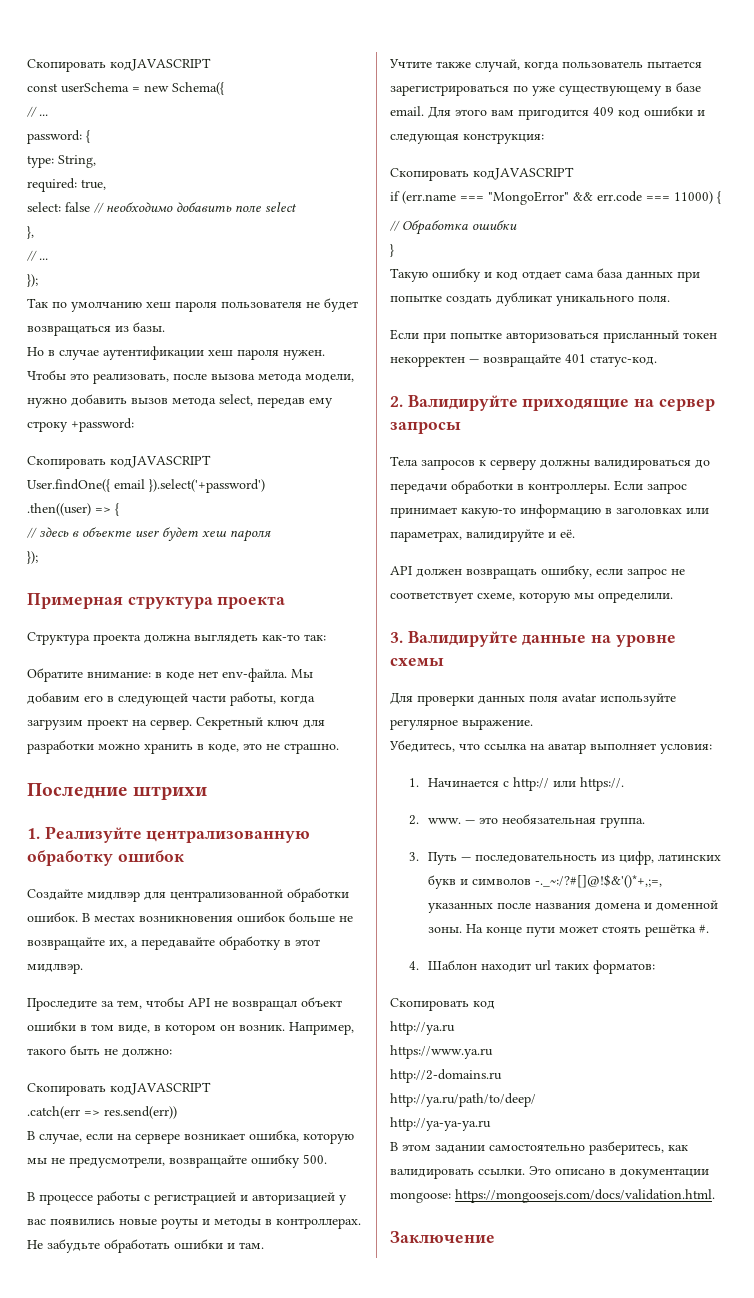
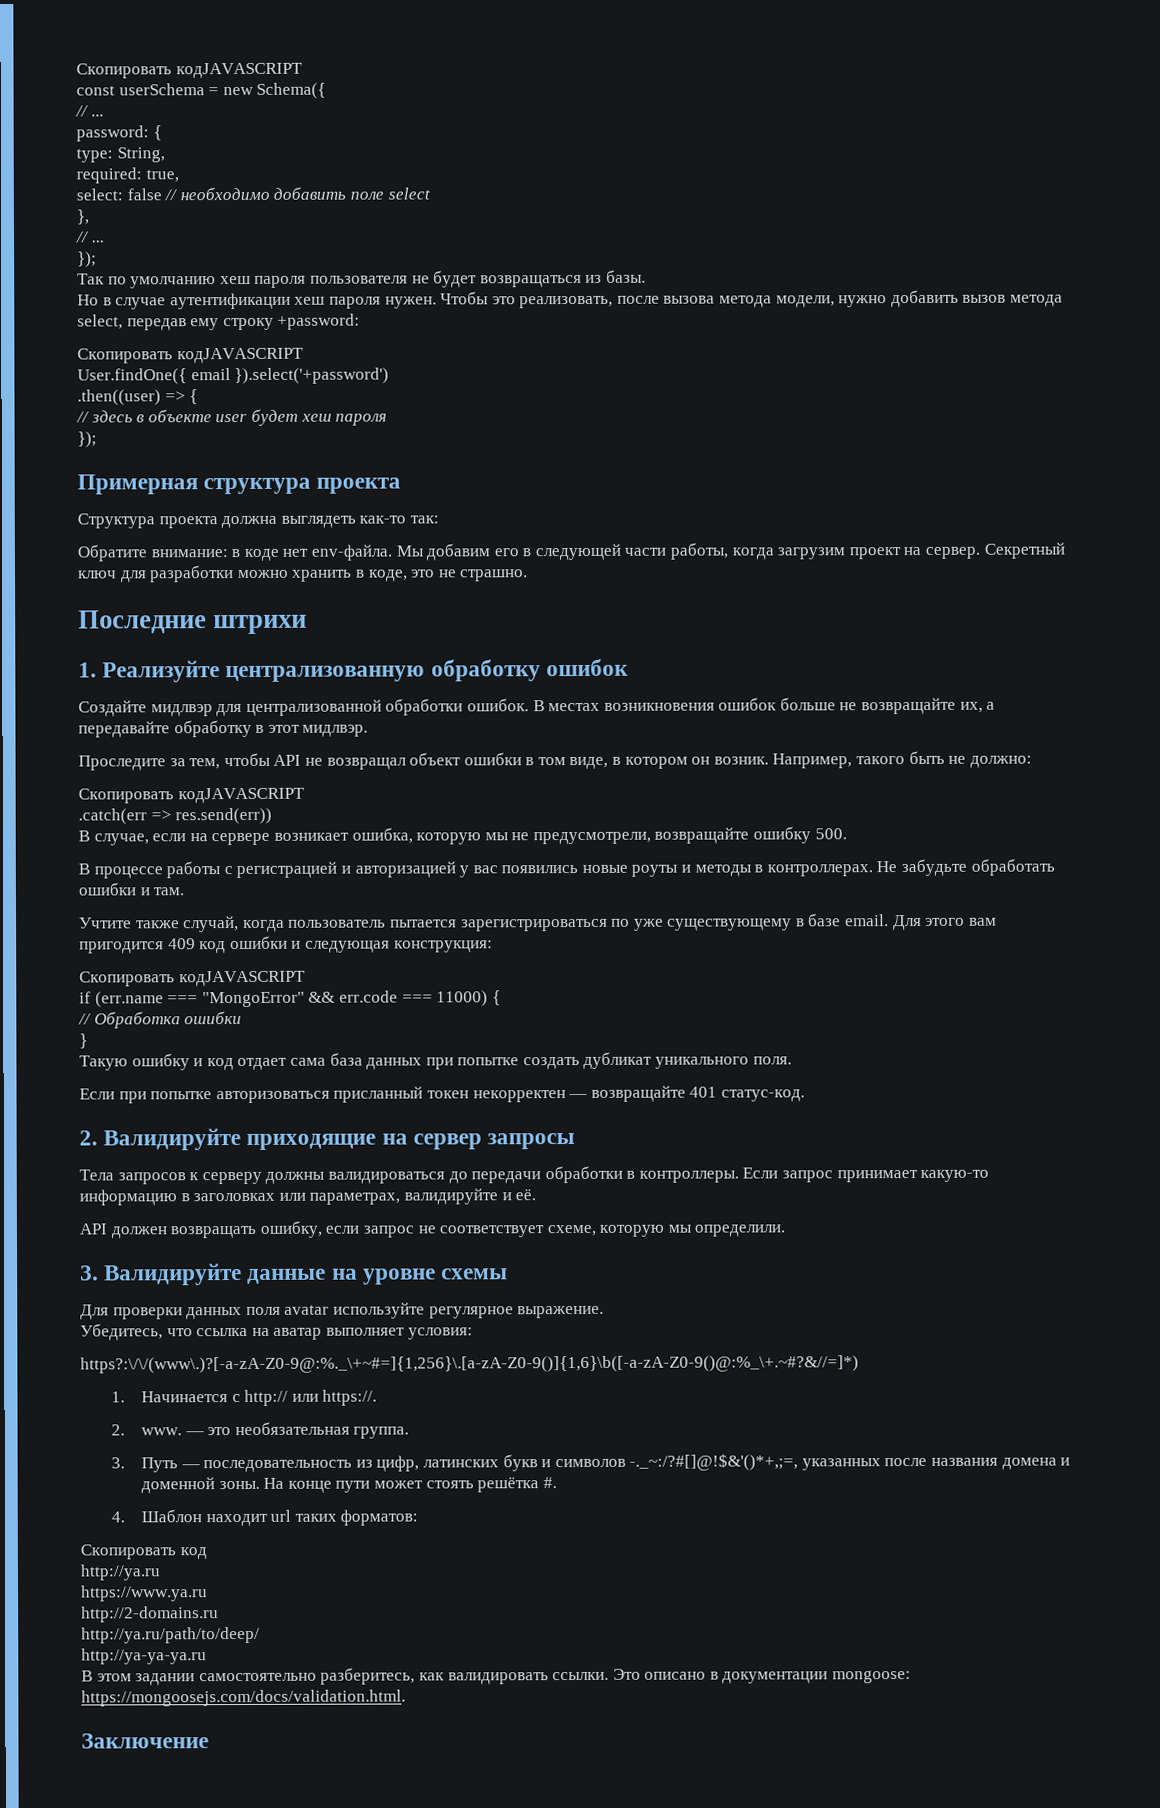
+ https?:\/\/(www\.)?[-a-zA-Z0-9@:%._\+~#=]{1,256}\.[a-zA-Z0-9()]{1,6}\b([-a-zA-Z0-9()@:%_\+.~#?&//=]*)

